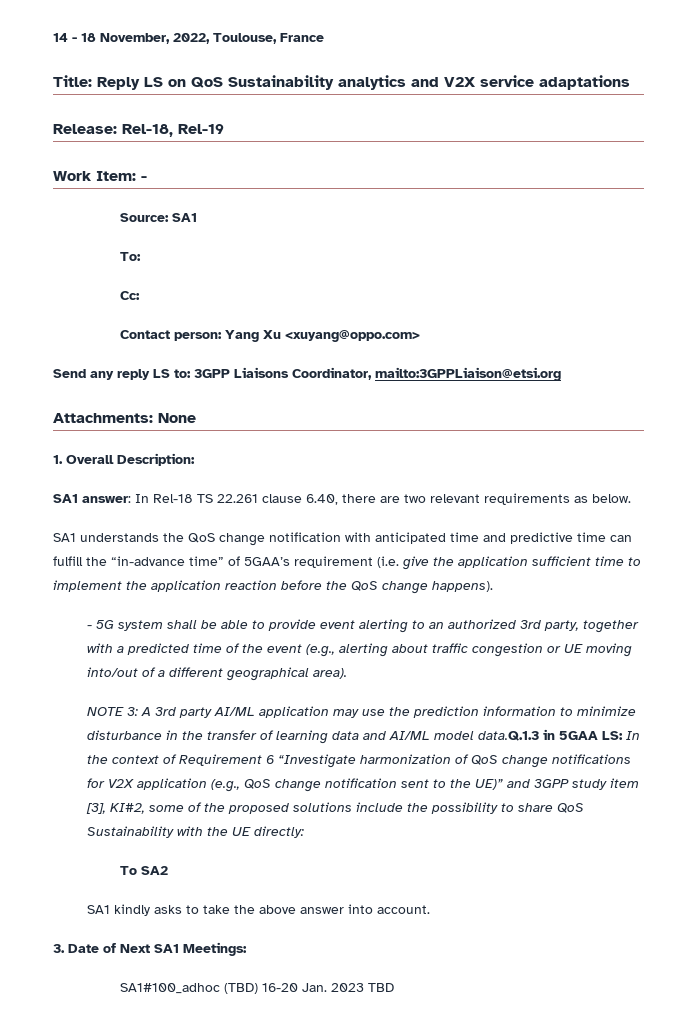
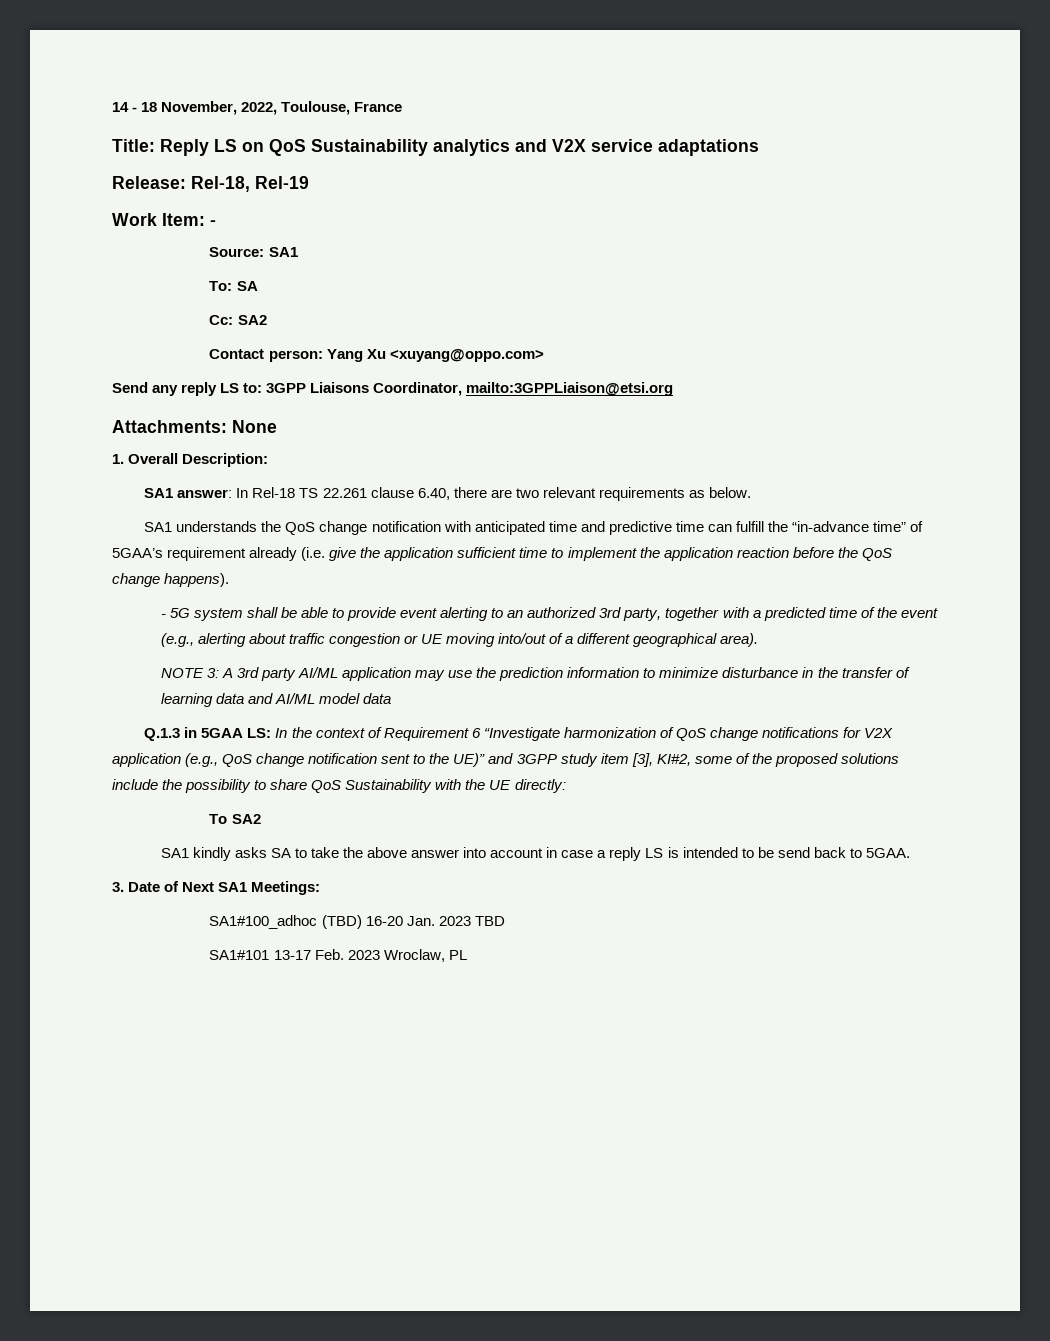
- To:
+ To: SA
- Cc:
+ Cc: SA2
- SA1 understands the QoS change notification with anticipated time and predictive time can fulfill the “in-advance time” of 5GAA’s requirement (i.e. give the application sufficient time to implement the application reaction before the QoS change happens).
+ SA1 understands the QoS change notification with anticipated time and predictive time can fulfill the “in-advance time” of 5GAA’s requirement already (i.e. give the application sufficient time to implement the application reaction before the QoS change happens).
- A 3rd party AI/ML application may use the prediction information to minimize disturbance in the transfer of learning data and AI/ML model data.Q.1.3 in 5GAA LS:
+ A 3rd party AI/ML application may use the prediction information to minimize disturbance in the transfer of learning data and AI/ML model data
+ Q.1.3 in 5GAA LS:
- SA1 kindly asks to take the above answer into account.
+ SA1 kindly asks SA to take the above answer into account in case a reply LS is intended to be send back to 5GAA.
+ SA1#101 13-17 Feb. 2023 Wroclaw, PL

